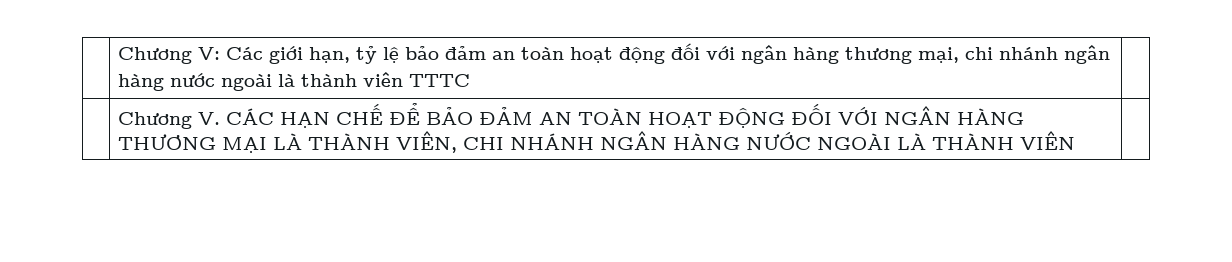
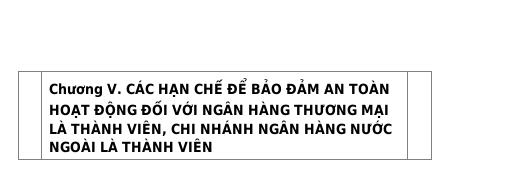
- | Chương V: Các giới hạn, tỷ lệ bảo đảm an toàn hoạt động đối với ngân hàng thương mại, chi nhánh ngân hàng nước ngoài là thành viên TTTC |

